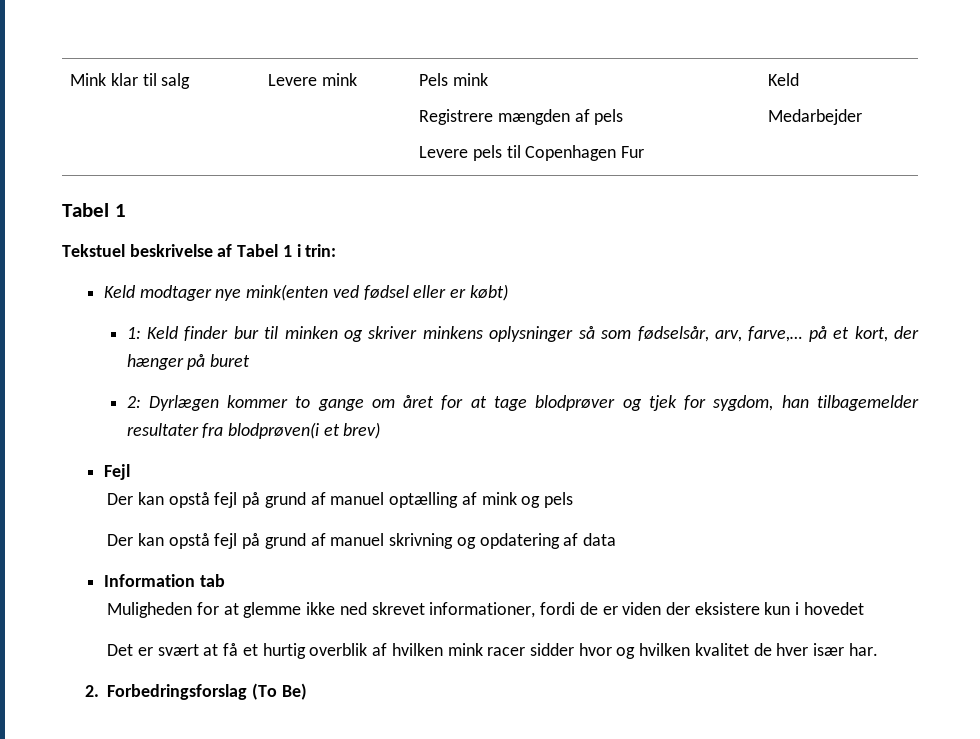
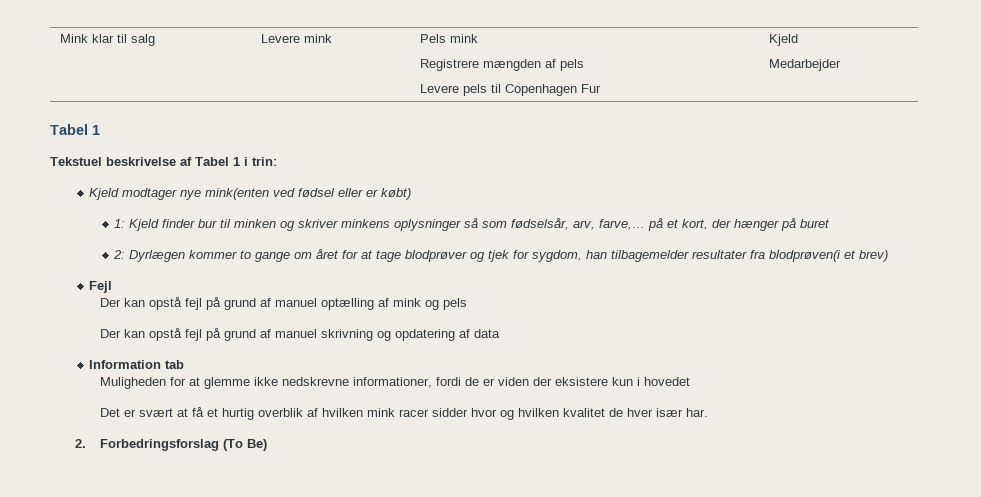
  Mink klar til salg | Levere mink | Pels mink
  Registrere mængden af pels
- Levere pels til Copenhagen Fur | Keld
+ Levere pels til Copenhagen Fur | Kjeld
- Keld modtager nye mink(enten ved fødsel eller er købt)
+ Kjeld modtager nye mink(enten ved fødsel eller er købt)
- 1: Keld finder bur til minken og skriver minkens oplysninger så som fødselsår, arv, farve,… på et kort, der hænger på buret
+ 1: Kjeld finder bur til minken og skriver minkens oplysninger så som fødselsår, arv, farve,… på et kort, der hænger på buret
- Muligheden for at glemme ikke ned skrevet informationer, fordi de er viden der eksistere kun i hovedet
+ Muligheden for at glemme ikke nedskrevne informationer, fordi de er viden der eksistere kun i hovedet

